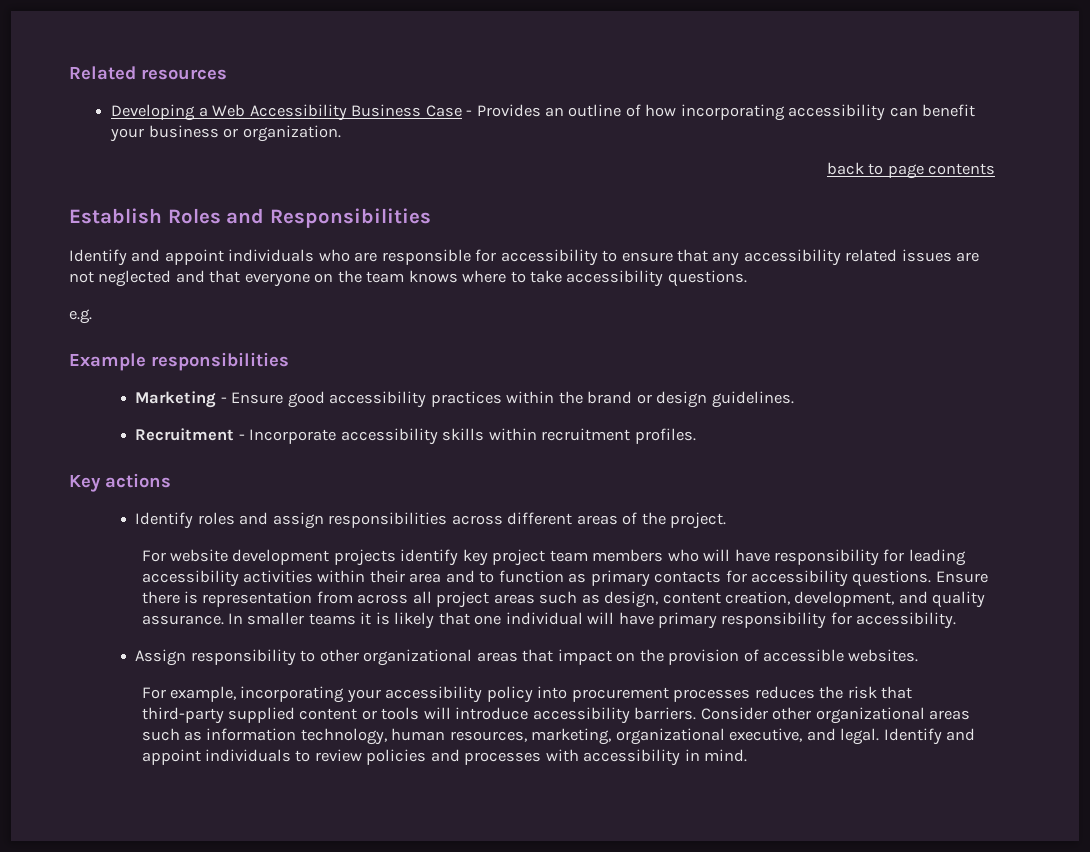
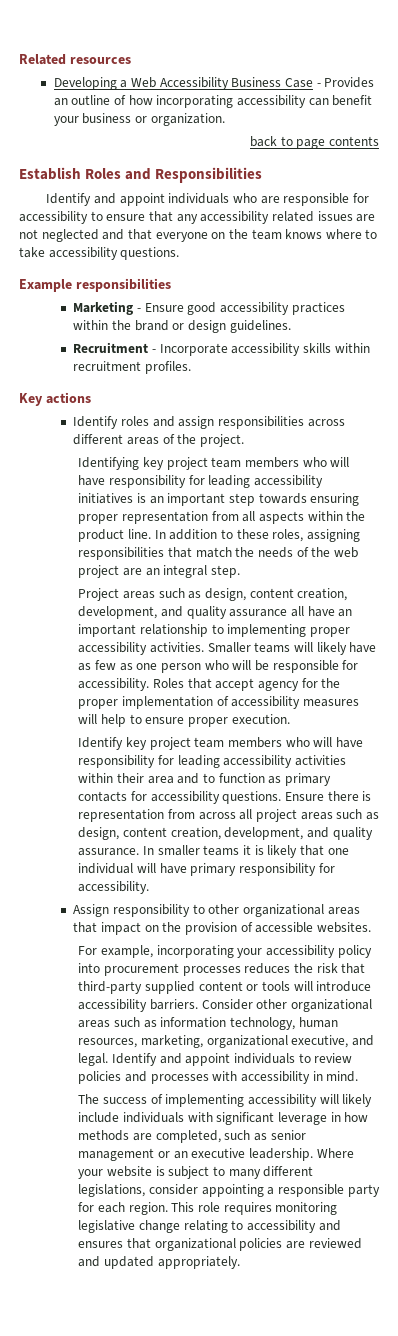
- e.g.
- For website development projects identify key project team members who will have responsibility for leading accessibility activities within their area and to function as primary contacts for accessibility questions.
+ Identifying key project team members who will have responsibility for leading accessibility initiatives is an important step towards ensuring proper representation from all aspects within the product line. In addition to these roles, assigning responsibilities that match the needs of the web project are an integral step.
+ Project areas such as design, content creation, development, and quality assurance all have an important relationship to implementing proper accessibility activities. Smaller teams will likely have as few as one person who will be responsible for accessibility. Roles that accept agency for the proper implementation of accessibility measures will help to ensure proper execution.
+ Identify key project team members who will have responsibility for leading accessibility activities within their area and to function as primary contacts for accessibility questions.
+ The success of implementing accessibility will likely include individuals with significant leverage in how methods are completed, such as senior management or an executive leadership. Where your website is subject to many different legislations, consider appointing a responsible party for each region. This role requires monitoring legislative change relating to accessibility and ensures that organizational policies are reviewed and updated appropriately.

